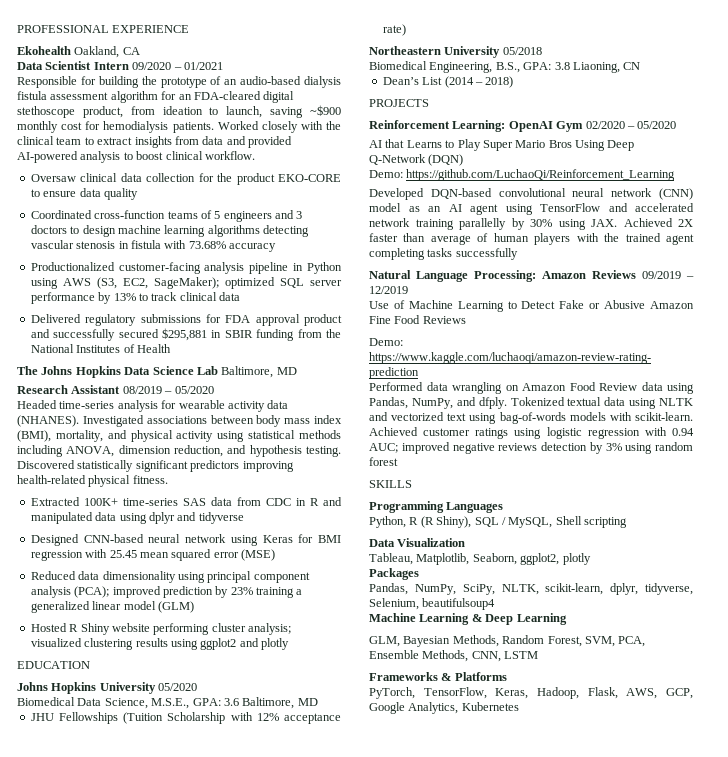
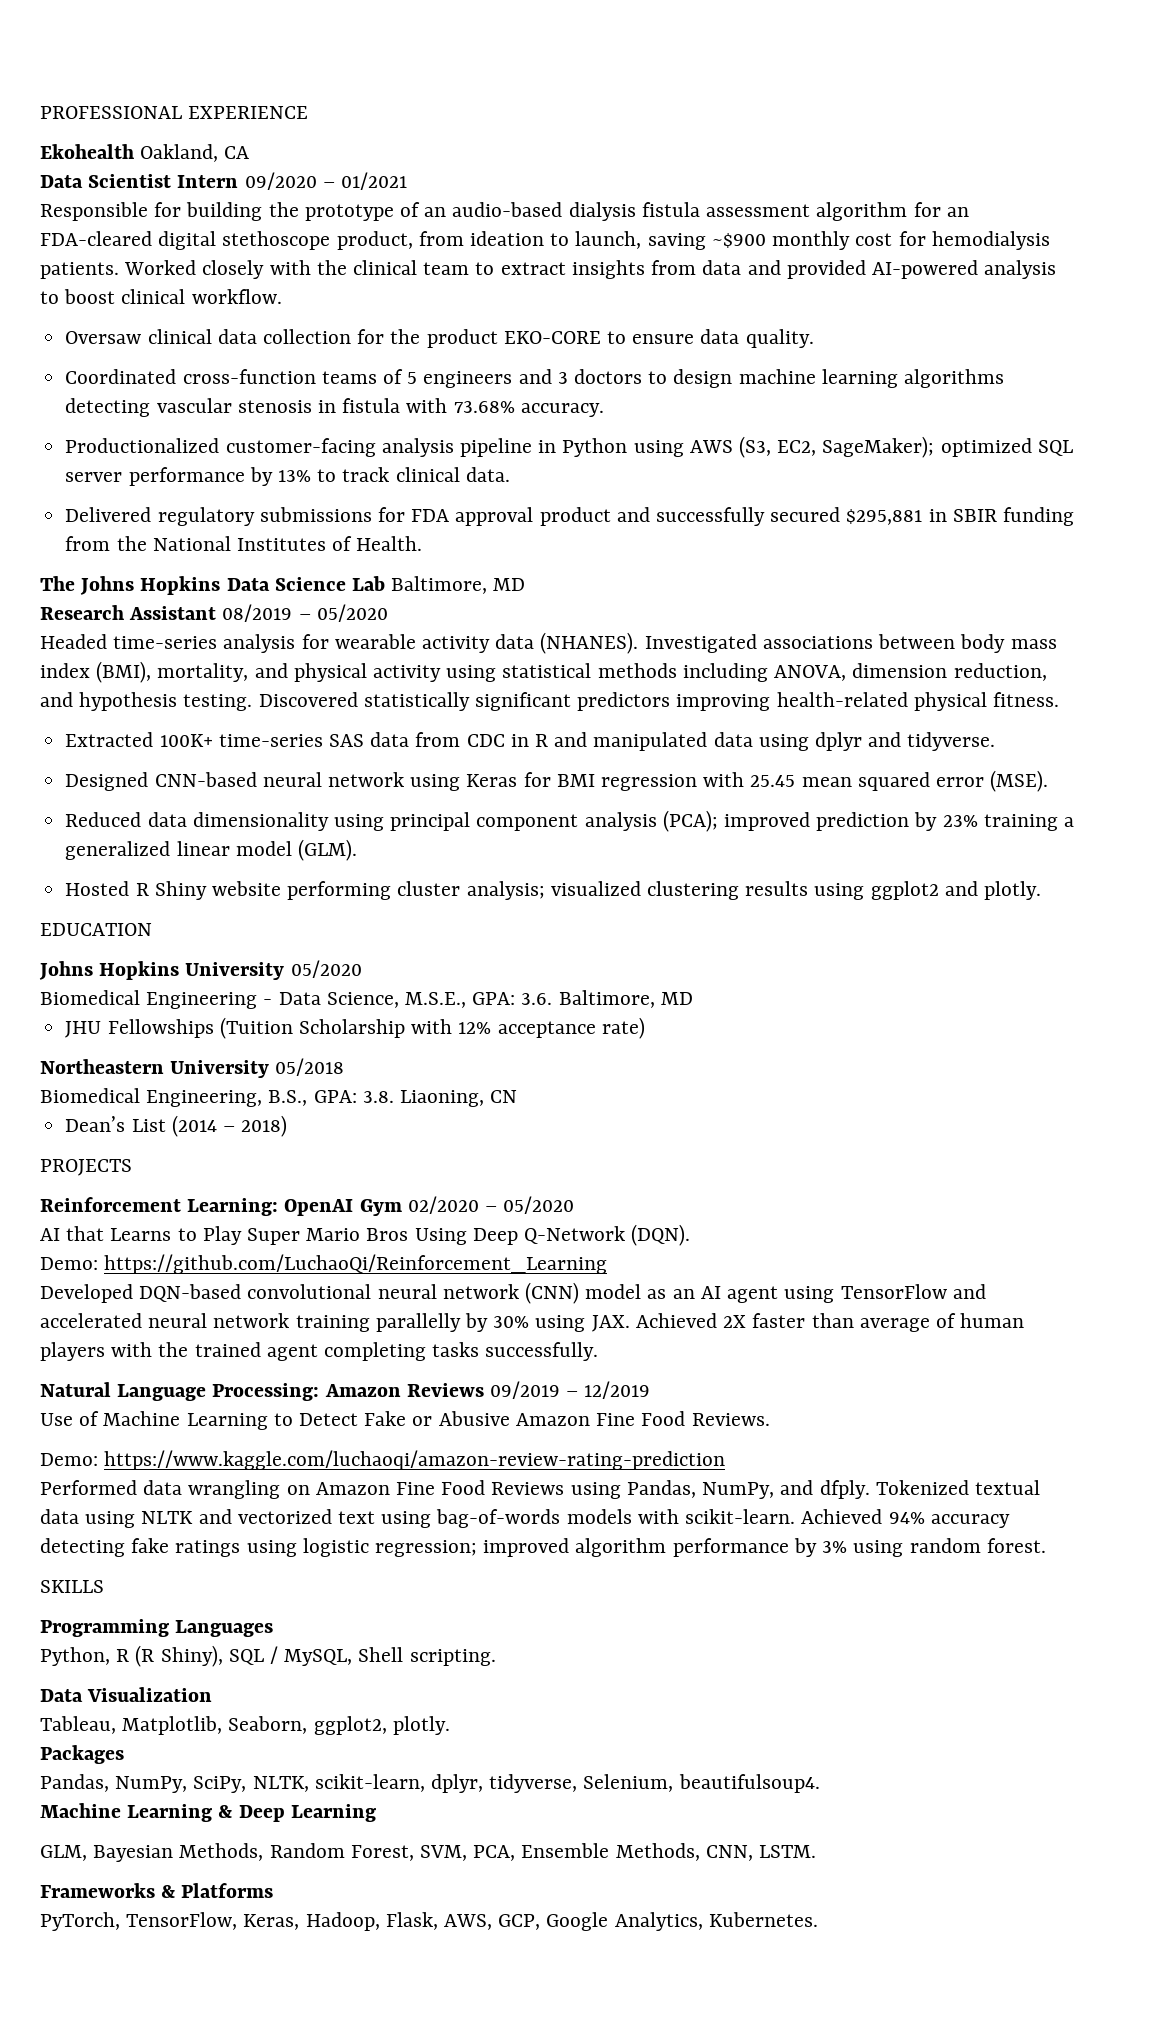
- Oversaw clinical data collection for the product EKO-CORE to ensure data quality
+ Oversaw clinical data collection for the product EKO-CORE to ensure data quality.
- Coordinated cross-function teams of 5 engineers and 3 doctors to design machine learning algorithms detecting vascular stenosis in fistula with 73.68% accuracy
+ Coordinated cross-function teams of 5 engineers and 3 doctors to design machine learning algorithms detecting vascular stenosis in fistula with 73.68% accuracy.
- Productionalized customer-facing analysis pipeline in Python using AWS (S3, EC2, SageMaker); optimized SQL server performance by 13% to track clinical data
+ Productionalized customer-facing analysis pipeline in Python using AWS (S3, EC2, SageMaker); optimized SQL server performance by 13% to track clinical data.
- Delivered regulatory submissions for FDA approval product and successfully secured $295,881 in SBIR funding from the National Institutes of Health
+ Delivered regulatory submissions for FDA approval product and successfully secured $295,881 in SBIR funding from the National Institutes of Health.
- Extracted 100K+ time-series SAS data from CDC in R and manipulated data using dplyr and tidyverse
+ Extracted 100K+ time-series SAS data from CDC in R and manipulated data using dplyr and tidyverse.
- Designed CNN-based neural network using Keras for BMI regression with 25.45 mean squared error (MSE)
+ Designed CNN-based neural network using Keras for BMI regression with 25.45 mean squared error (MSE).
- Reduced data dimensionality using principal component analysis (PCA); improved prediction by 23% training a generalized linear model (GLM)
+ Reduced data dimensionality using principal component analysis (PCA); improved prediction by 23% training a generalized linear model (GLM).
- Hosted R Shiny website performing cluster analysis; visualized clustering results using ggplot2 and plotly
+ Hosted R Shiny website performing cluster analysis; visualized clustering results using ggplot2 and plotly.
- Biomedical Data Science, M.S.E., GPA: 3.6 Baltimore, MD
+ Biomedical Engineering - Data Science, M.S.E., GPA: 3.6. Baltimore, MD
- Biomedical Engineering, B.S., GPA: 3.8 Liaoning, CN
+ Biomedical Engineering, B.S., GPA: 3.8. Liaoning, CN
- AI that Learns to Play Super Mario Bros Using Deep Q-Network (DQN)
+ AI that Learns to Play Super Mario Bros Using Deep Q-Network (DQN).
- Developed DQN-based convolutional neural network (CNN) model as an AI agent using TensorFlow and accelerated network training parallelly by 30% using JAX. Achieved 2X faster than average of human players with the trained agent completing tasks successfully
+ Developed DQN-based convolutional neural network (CNN) model as an AI agent using TensorFlow and accelerated neural network training parallelly by 30% using JAX. Achieved 2X faster than average of human players with the trained agent completing tasks successfully.
- Use of Machine Learning to Detect Fake or Abusive Amazon Fine Food Reviews
+ Use of Machine Learning to Detect Fake or Abusive Amazon Fine Food Reviews.
- Performed data wrangling on Amazon Food Review data using Pandas, NumPy, and dfply.
+ Performed data wrangling on Amazon Fine Food Reviews using Pandas, NumPy, and dfply.
- Achieved customer ratings using logistic regression with 0.94 AUC; improved negative reviews detection by 3% using random forest
+ Achieved 94% accuracy detecting fake ratings using logistic regression; improved algorithm performance by 3% using random forest.
- Python, R (R Shiny), SQL / MySQL, Shell scripting
+ Python, R (R Shiny), SQL / MySQL, Shell scripting.
- Tableau, Matplotlib, Seaborn, ggplot2, plotly
+ Tableau, Matplotlib, Seaborn, ggplot2, plotly.
- Pandas, NumPy, SciPy, NLTK, scikit-learn, dplyr, tidyverse, Selenium, beautifulsoup4
+ Pandas, NumPy, SciPy, NLTK, scikit-learn, dplyr, tidyverse, Selenium, beautifulsoup4.
- GLM, Bayesian Methods, Random Forest, SVM, PCA, Ensemble Methods, CNN, LSTM
+ GLM, Bayesian Methods, Random Forest, SVM, PCA, Ensemble Methods, CNN, LSTM.
- PyTorch, TensorFlow, Keras, Hadoop, Flask, AWS, GCP, Google Analytics, Kubernetes
+ PyTorch, TensorFlow, Keras, Hadoop, Flask, AWS, GCP, Google Analytics, Kubernetes.

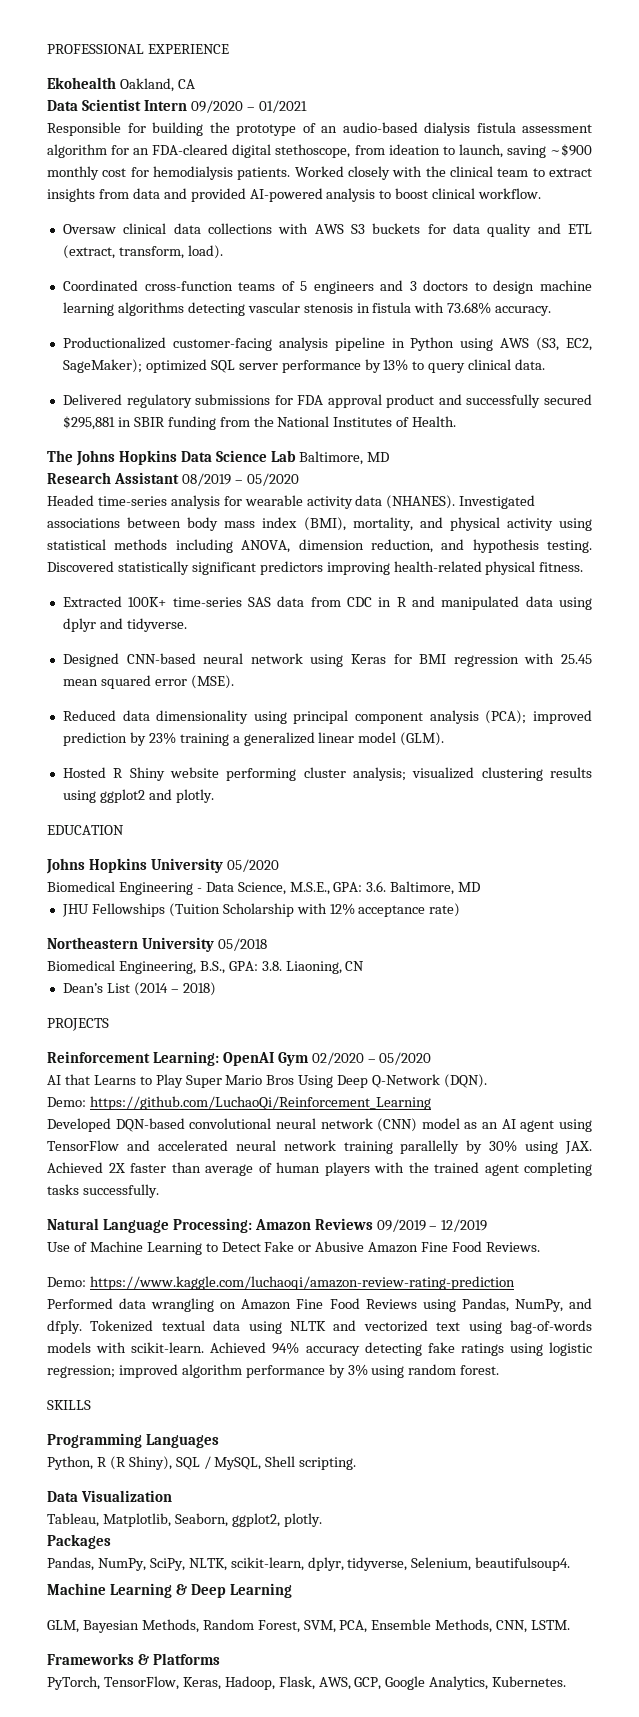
- Responsible for building the prototype of an audio-based dialysis fistula assessment algorithm for an FDA-cleared digital stethoscope product, from ideation to launch, saving ~$900 monthly cost for hemodialysis patients.
+ Responsible for building the prototype of an audio-based dialysis fistula assessment algorithm for an FDA-cleared digital stethoscope, from ideation to launch, saving ~$900 monthly cost for hemodialysis patients.
- Oversaw clinical data collection for the product EKO-CORE to ensure data quality.
+ Oversaw clinical data collections with AWS S3 buckets for data quality and ETL (extract, transform, load).
- Productionalized customer-facing analysis pipeline in Python using AWS (S3, EC2, SageMaker); optimized SQL server performance by 13% to track clinical data.
+ Productionalized customer-facing analysis pipeline in Python using AWS (S3, EC2, SageMaker); optimized SQL server performance by 13% to query clinical data.

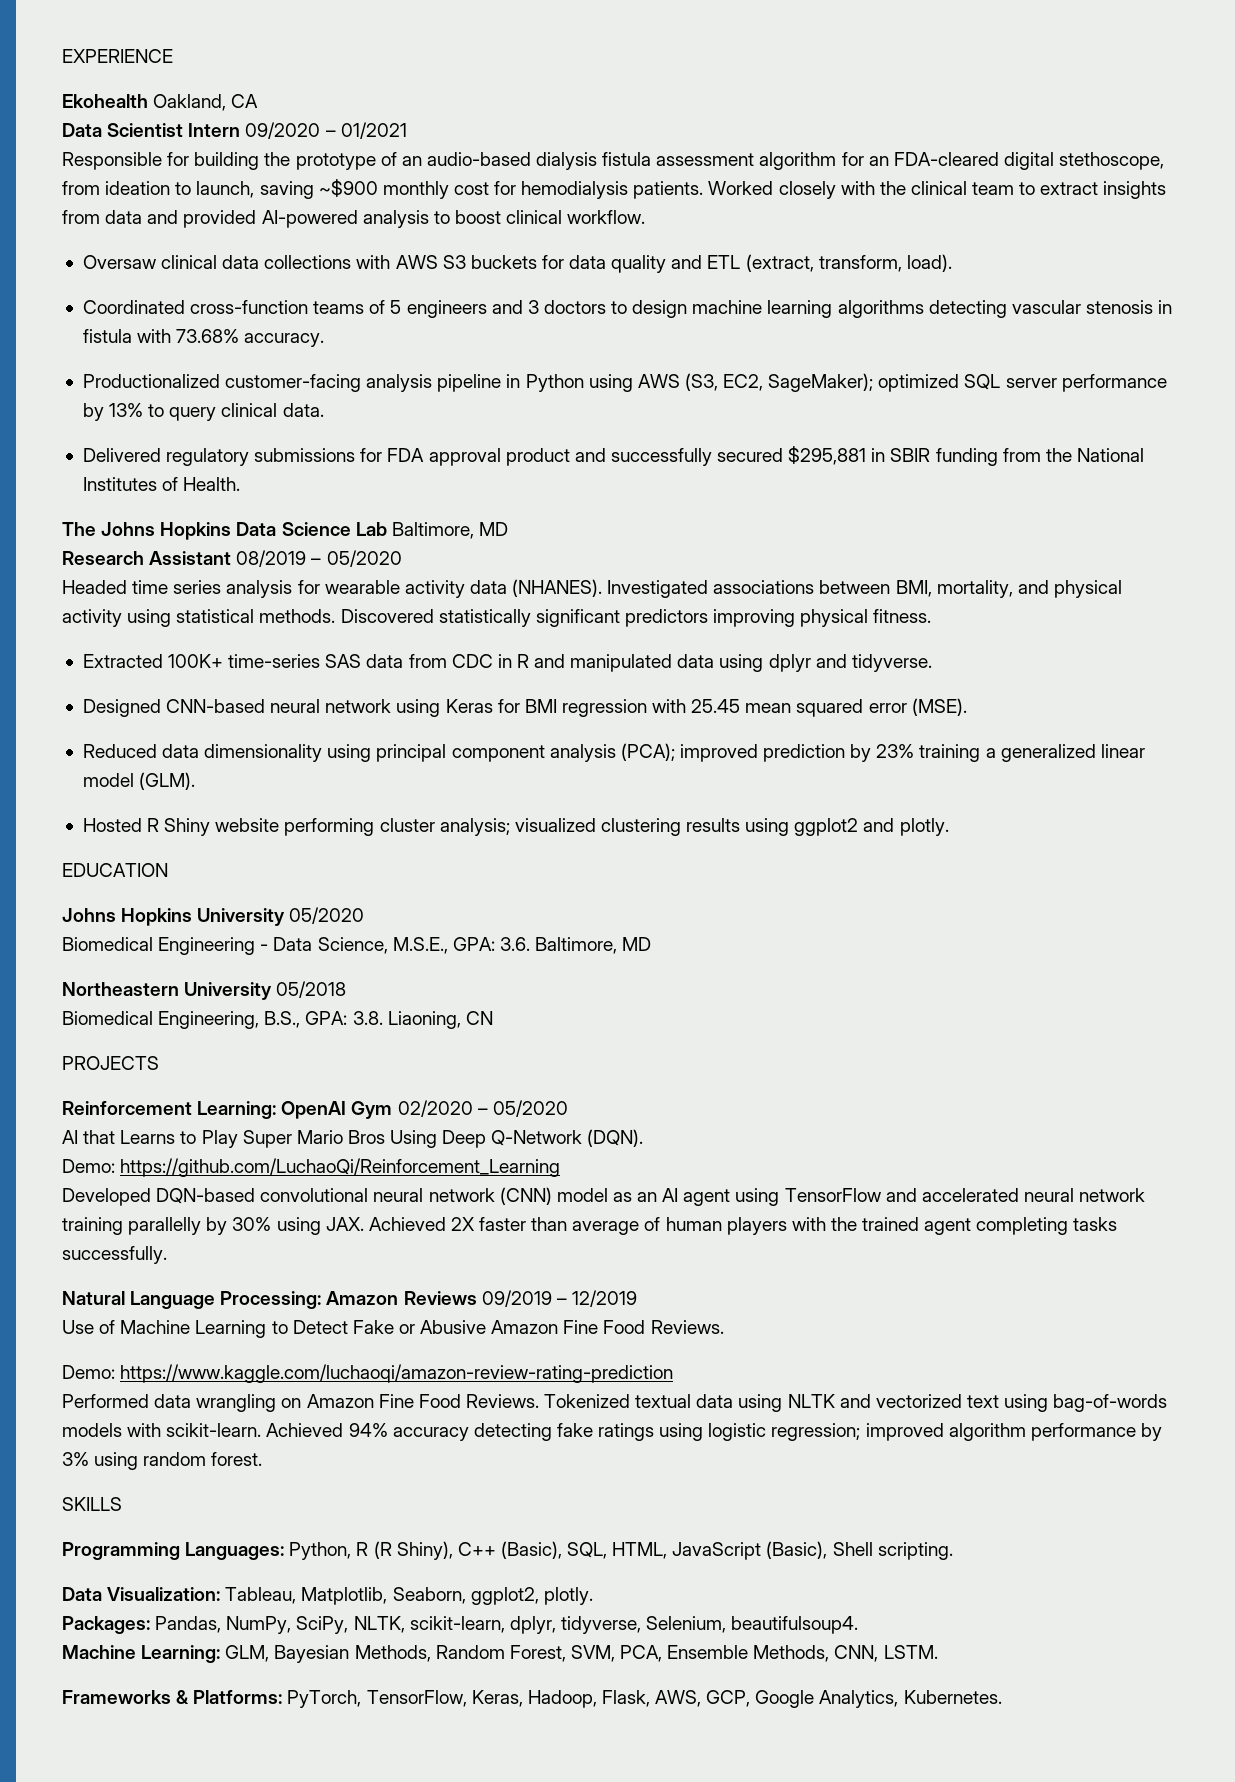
- PROFESSIONAL EXPERIENCE
+ EXPERIENCE
- Headed time-series analysis for wearable activity data (NHANES).
+ Headed time series analysis for wearable activity data (NHANES).
- Investigated associations between body mass index (BMI), mortality, and physical activity using statistical methods including ANOVA, dimension reduction, and hypothesis testing.
+ Investigated associations between BMI, mortality, and physical activity using statistical methods.
- Discovered statistically significant predictors improving health-related physical fitness.
+ Discovered statistically significant predictors improving physical fitness.
- JHU Fellowships (Tuition Scholarship with 12% acceptance rate)
- Dean’s List (2014 – 2018)
- Performed data wrangling on Amazon Fine Food Reviews using Pandas, NumPy, and dfply.
+ Performed data wrangling on Amazon Fine Food Reviews.
- Programming Languages
- Python, R (R Shiny), SQL / MySQL, Shell scripting.
+ Programming Languages: Python, R (R Shiny), C++ (Basic), SQL, HTML, JavaScript (Basic), Shell scripting.
- Data Visualization
- Tableau, Matplotlib, Seaborn, ggplot2, plotly.
+ Data Visualization: Tableau, Matplotlib, Seaborn, ggplot2, plotly.
- Packages
- Pandas, NumPy, SciPy, NLTK, scikit-learn, dplyr, tidyverse, Selenium, beautifulsoup4.
+ Packages: Pandas, NumPy, SciPy, NLTK, scikit-learn, dplyr, tidyverse, Selenium, beautifulsoup4.
- Machine Learning & Deep Learning
- GLM, Bayesian Methods, Random Forest, SVM, PCA, Ensemble Methods, CNN, LSTM.
+ Machine Learning: GLM, Bayesian Methods, Random Forest, SVM, PCA, Ensemble Methods, CNN, LSTM.
- Frameworks & Platforms
- PyTorch, TensorFlow, Keras, Hadoop, Flask, AWS, GCP, Google Analytics, Kubernetes.
+ Frameworks & Platforms: PyTorch, TensorFlow, Keras, Hadoop, Flask, AWS, GCP, Google Analytics, Kubernetes.

